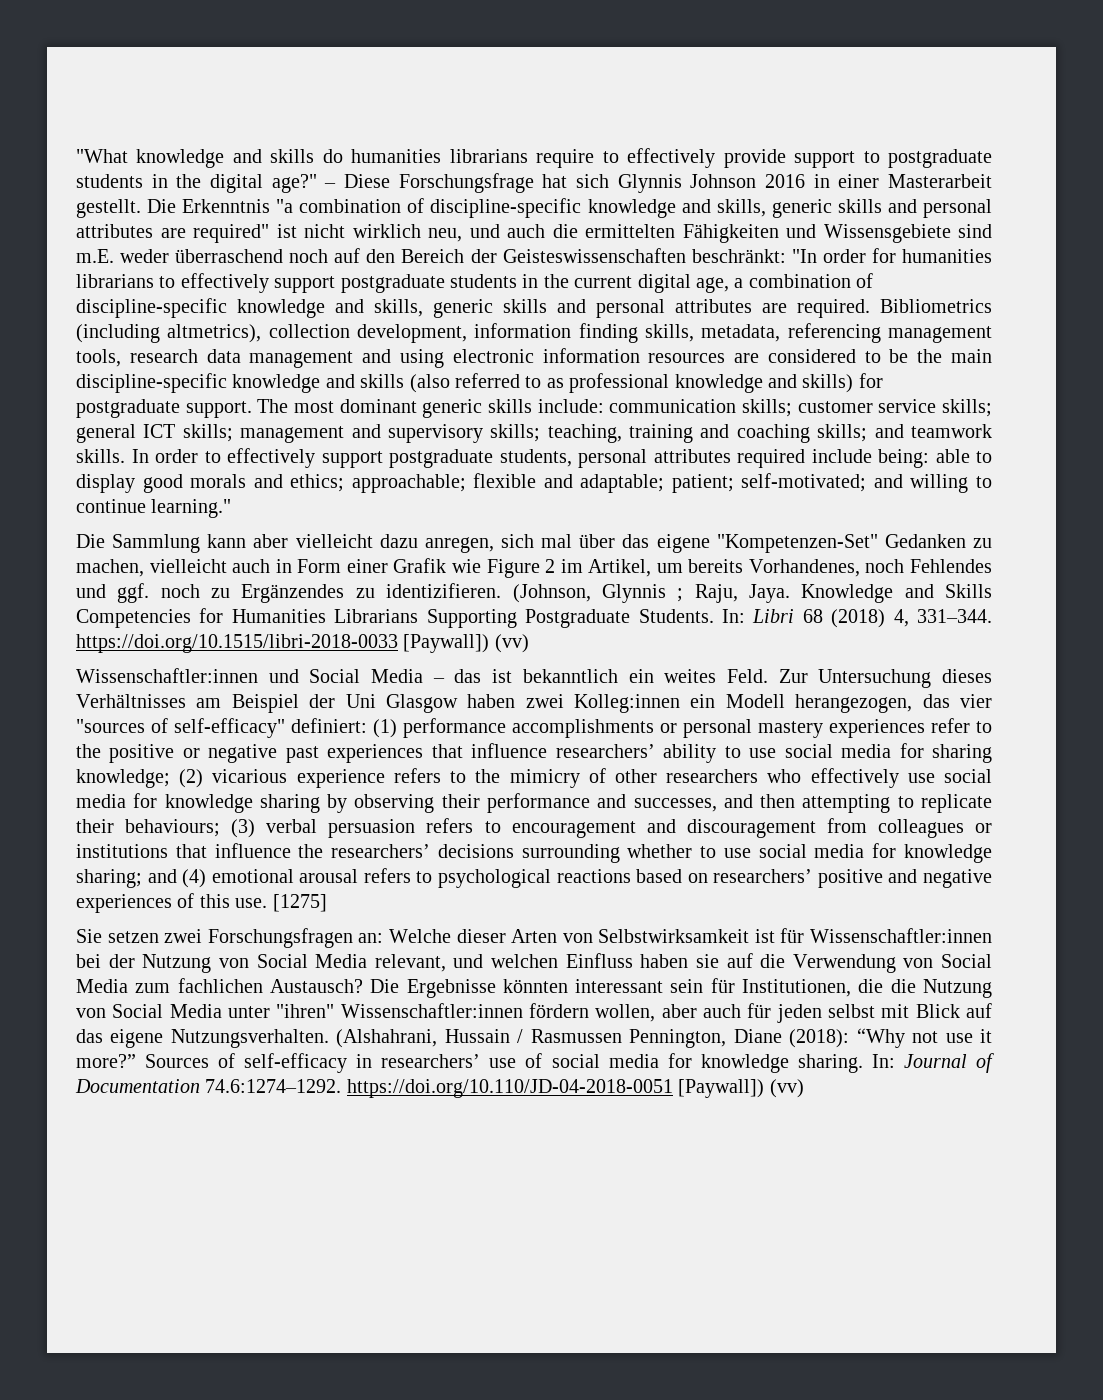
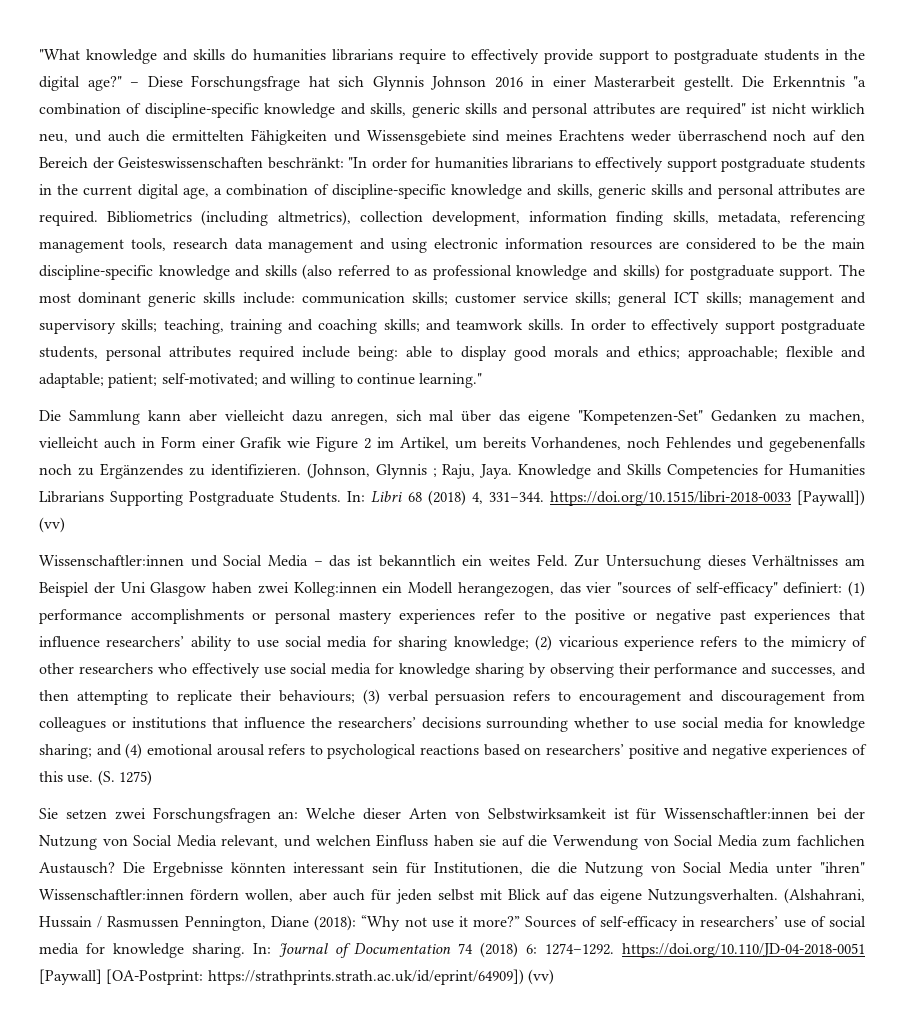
- Die Erkenntnis "a combination of discipline-specific knowledge and skills, generic skills and personal attributes are required" ist nicht wirklich neu, und auch die ermittelten Fähigkeiten und Wissensgebiete sind m.E. weder überraschend noch auf den Bereich der Geisteswissenschaften beschränkt:
+ Die Erkenntnis "a combination of discipline-specific knowledge and skills, generic skills and personal attributes are required" ist nicht wirklich neu, und auch die ermittelten Fähigkeiten und Wissensgebiete sind meines Erachtens weder überraschend noch auf den Bereich der Geisteswissenschaften beschränkt:
- Die Sammlung kann aber vielleicht dazu anregen, sich mal über das eigene "Kompetenzen-Set" Gedanken zu machen, vielleicht auch in Form einer Grafik wie Figure 2 im Artikel, um bereits Vorhandenes, noch Fehlendes und ggf. noch zu Ergänzendes zu identizifieren.
+ Die Sammlung kann aber vielleicht dazu anregen, sich mal über das eigene "Kompetenzen-Set" Gedanken zu machen, vielleicht auch in Form einer Grafik wie Figure 2 im Artikel, um bereits Vorhandenes, noch Fehlendes und gegebenenfalls noch zu Ergänzendes zu identifizieren.
- [1275]
+ (S. 1275)
- In: Journal of Documentation 74.6:1274–1292. https://doi.org/10.110/JD-04-2018-0051 [Paywall]) (vv)
+ In: Journal of Documentation 74 (2018) 6: 1274–1292. https://doi.org/10.110/JD-04-2018-0051 [Paywall] [OA-Postprint: https://strathprints.strath.ac.uk/id/eprint/64909]) (vv)

